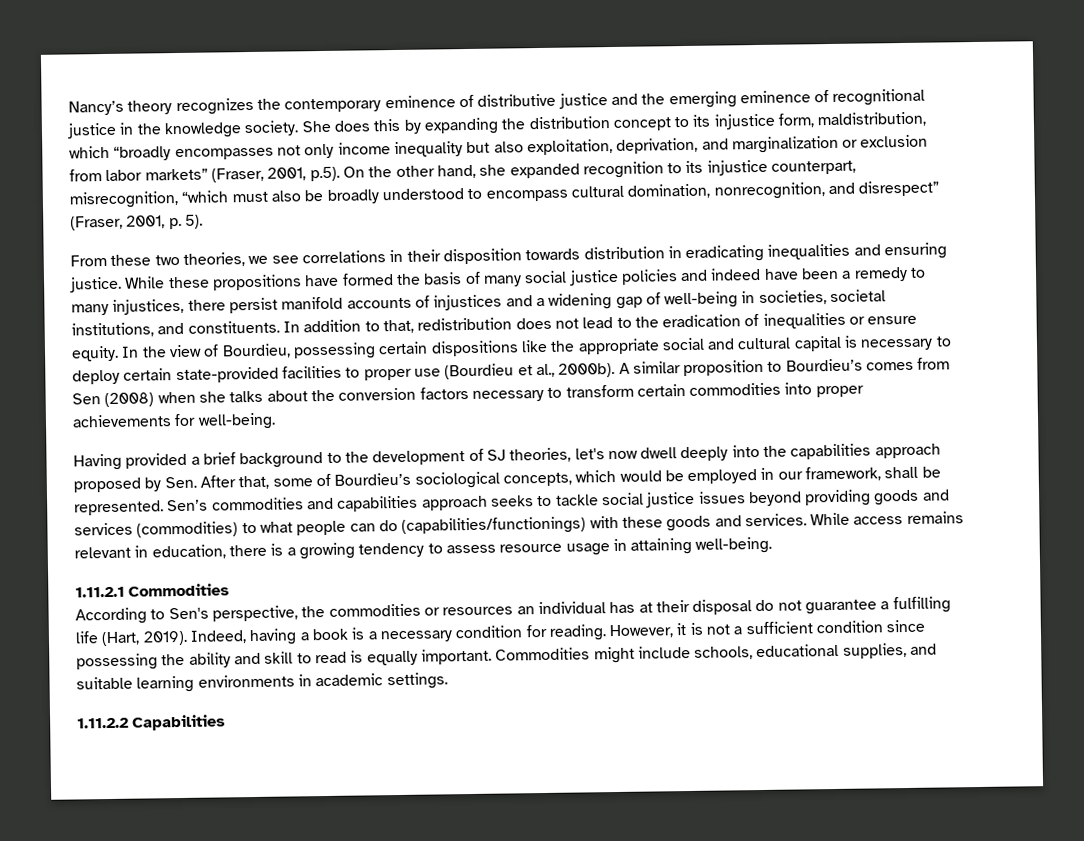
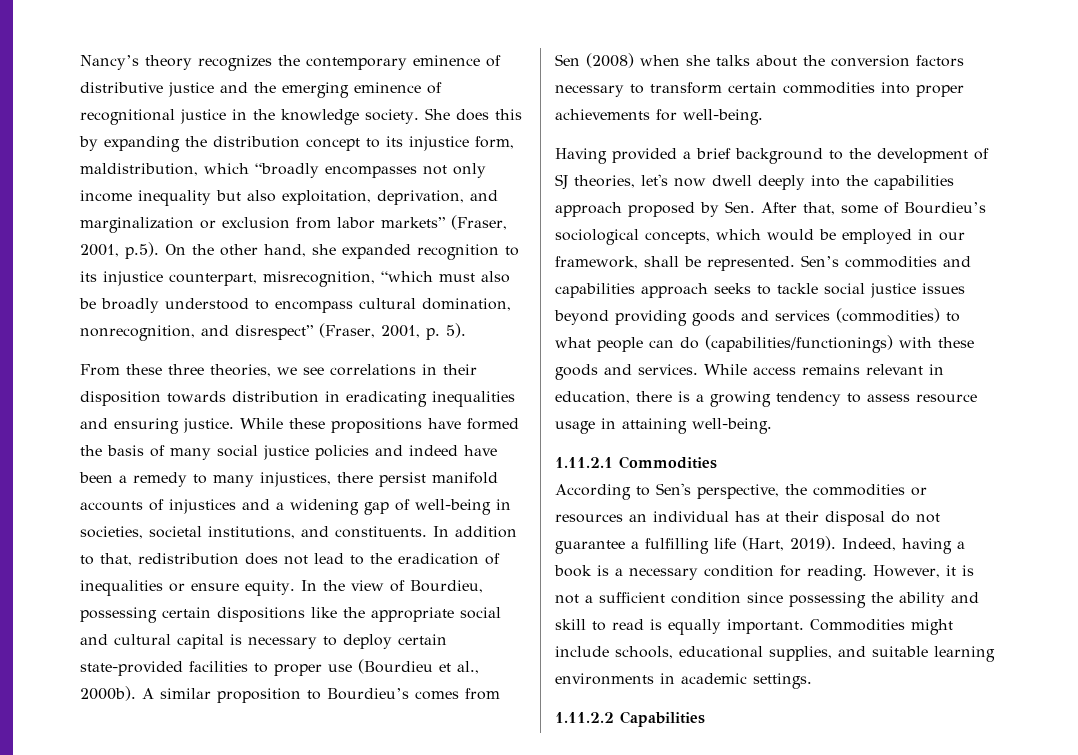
- From these two theories, we see correlations in their disposition towards distribution in eradicating inequalities and ensuring justice.
+ From these three theories, we see correlations in their disposition towards distribution in eradicating inequalities and ensuring justice.

